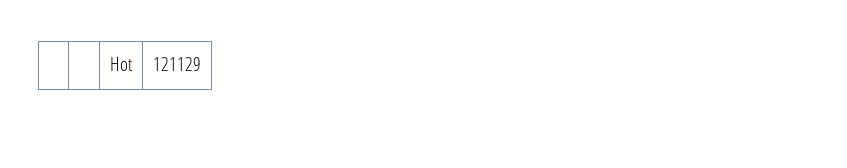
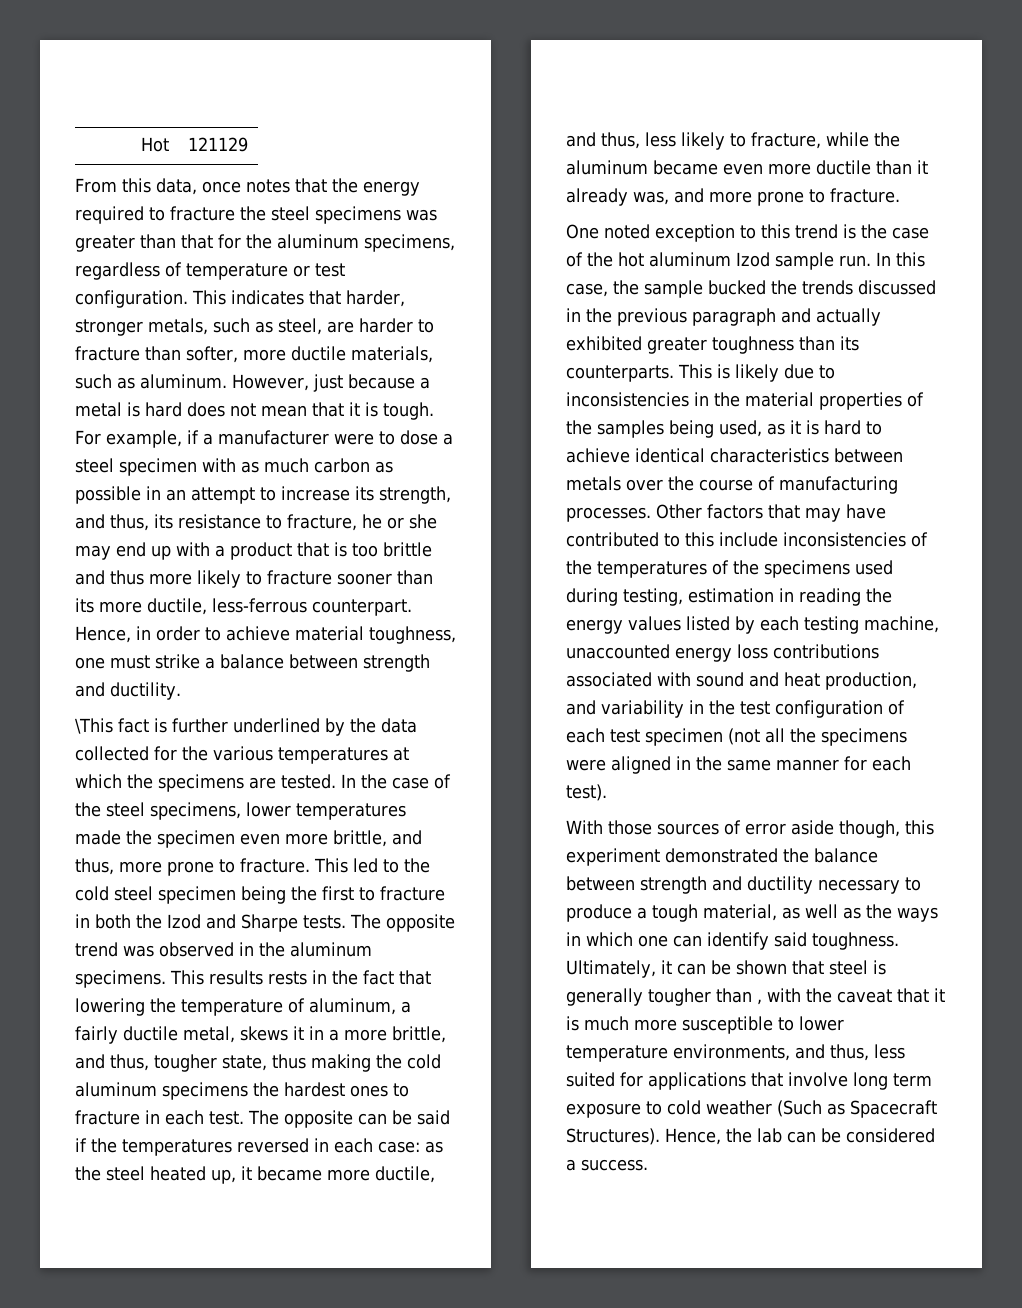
+ From this data, once notes that the energy required to fracture the steel specimens was greater than that for the aluminum specimens, regardless of temperature or test configuration. This indicates that harder, stronger metals, such as steel, are harder to fracture than softer, more ductile materials, such as aluminum. However, just because a metal is hard does not mean that it is tough. For example, if a manufacturer were to dose a steel specimen with as much carbon as possible in an attempt to increase its strength, and thus, its resistance to fracture, he or she may end up with a product that is too brittle and thus more likely to fracture sooner than its more ductile, less-ferrous counterpart. Hence, in order to achieve material toughness, one must strike a balance between strength and ductility.
+ \This fact is further underlined by the data collected for the various temperatures at which the specimens are tested. In the case of the steel specimens, lower temperatures made the specimen even more brittle, and thus, more prone to fracture. This led to the cold steel specimen being the first to fracture in both the Izod and Sharpe tests. The opposite trend was observed in the aluminum specimens. This results rests in the fact that lowering the temperature of aluminum, a fairly ductile metal, skews it in a more brittle, and thus, tougher state, thus making the cold aluminum specimens the hardest ones to fracture in each test. The opposite can be said if the temperatures reversed in each case: as the steel heated up, it became more ductile, and thus, less likely to fracture, while the aluminum became even more ductile than it already was, and more prone to fracture.
+ One noted exception to this trend is the case of the hot aluminum Izod sample run. In this case, the sample bucked the trends discussed in the previous paragraph and actually exhibited greater toughness than its counterparts. This is likely due to inconsistencies in the material properties of the samples being used, as it is hard to achieve identical characteristics between metals over the course of manufacturing processes. Other factors that may have contributed to this include inconsistencies of the temperatures of the specimens used during testing, estimation in reading the energy values listed by each testing machine, unaccounted energy loss contributions associated with sound and heat production, and variability in the test configuration of each test specimen (not all the specimens were aligned in the same manner for each test).
+ With those sources of error aside though, this experiment demonstrated the balance between strength and ductility necessary to produce a tough material, as well as the ways in which one can identify said toughness. Ultimately, it can be shown that steel is generally tougher than , with the caveat that it is much more susceptible to lower temperature environments, and thus, less suited for applications that involve long term exposure to cold weather (Such as Spacecraft Structures). Hence, the lab can be considered a success.

